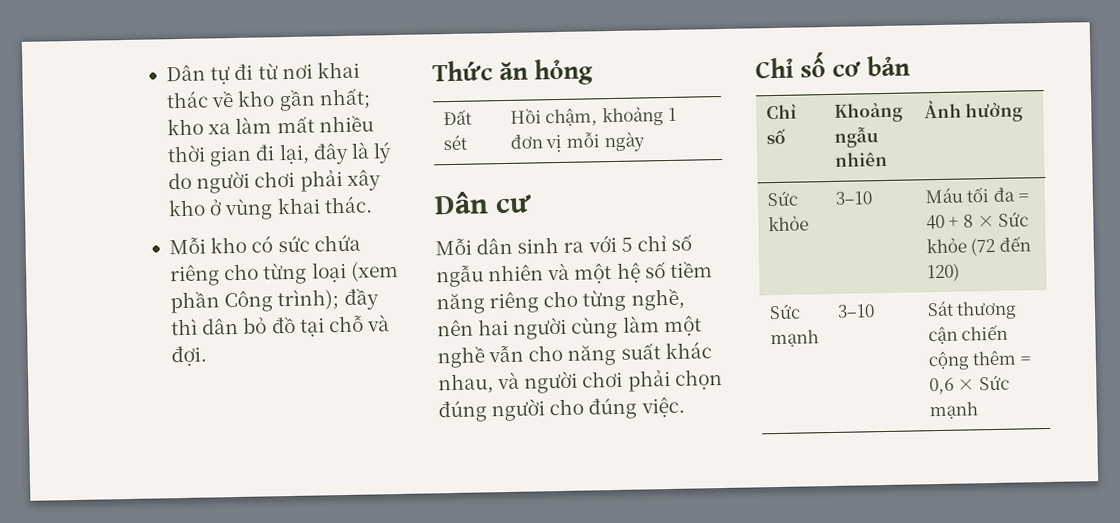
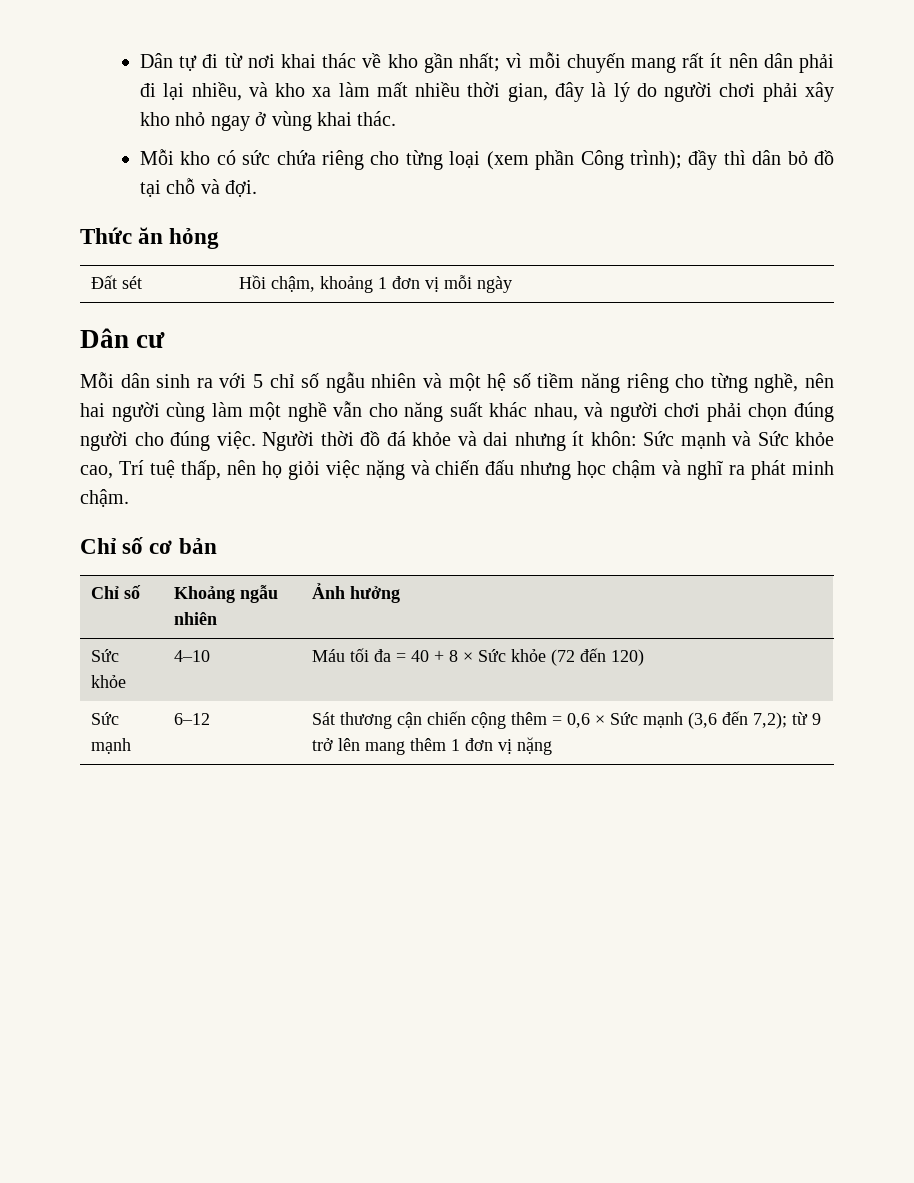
- Dân tự đi từ nơi khai thác về kho gần nhất; kho xa làm mất nhiều thời gian đi lại, đây là lý do người chơi phải xây kho ở vùng khai thác.
+ Dân tự đi từ nơi khai thác về kho gần nhất; vì mỗi chuyến mang rất ít nên dân phải đi lại nhiều, và kho xa làm mất nhiều thời gian, đây là lý do người chơi phải xây kho nhỏ ngay ở vùng khai thác.
+ Người thời đồ đá khỏe và dai nhưng ít khôn: Sức mạnh và Sức khỏe cao, Trí tuệ thấp, nên họ giỏi việc nặng và chiến đấu nhưng học chậm và nghĩ ra phát minh chậm.
- Sức khỏe | 3–10 | Máu tối đa = 40 + 8 × Sức khỏe (72 đến 120)
+ Sức khỏe | 4–10 | Máu tối đa = 40 + 8 × Sức khỏe (72 đến 120)
- Sức mạnh | 3–10 | Sát thương cận chiến cộng thêm = 0,6 × Sức mạnh
+ Sức mạnh | 6–12 | Sát thương cận chiến cộng thêm = 0,6 × Sức mạnh (3,6 đến 7,2); từ 9 trở lên mang thêm 1 đơn vị nặng

